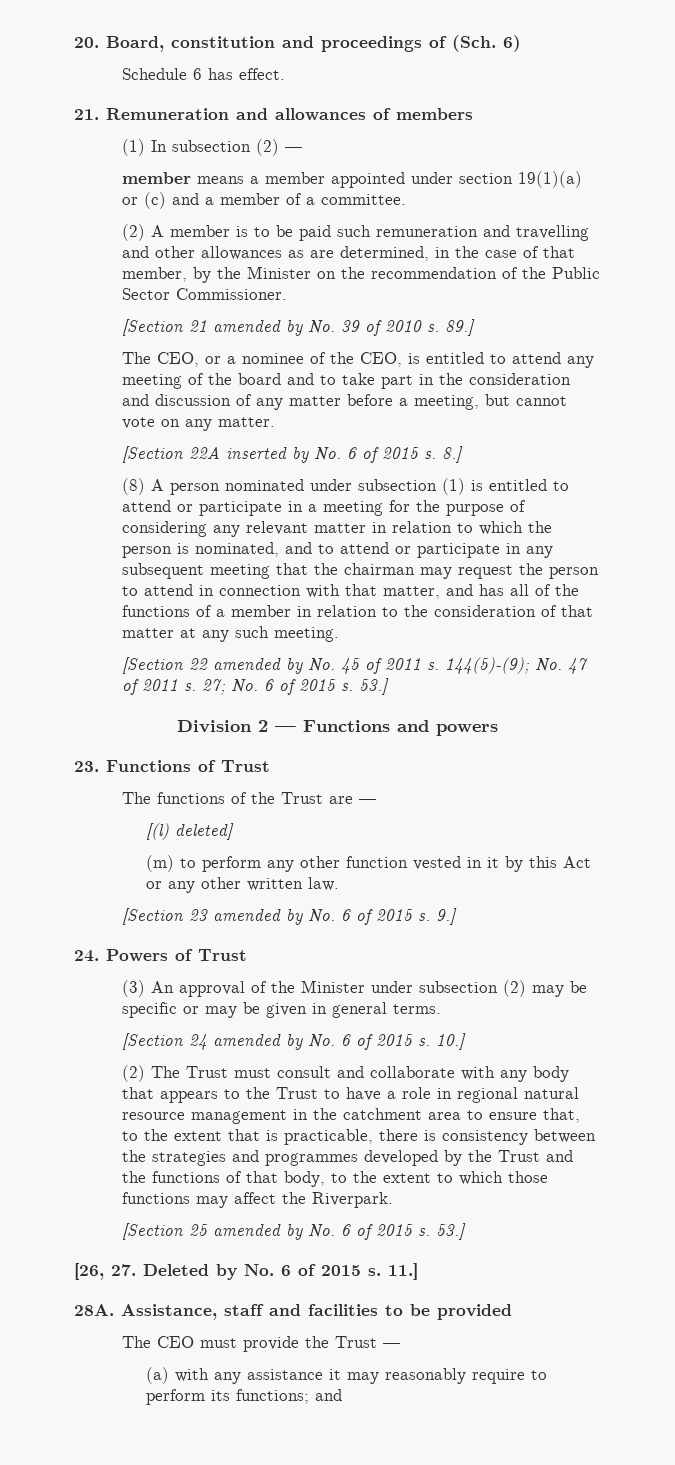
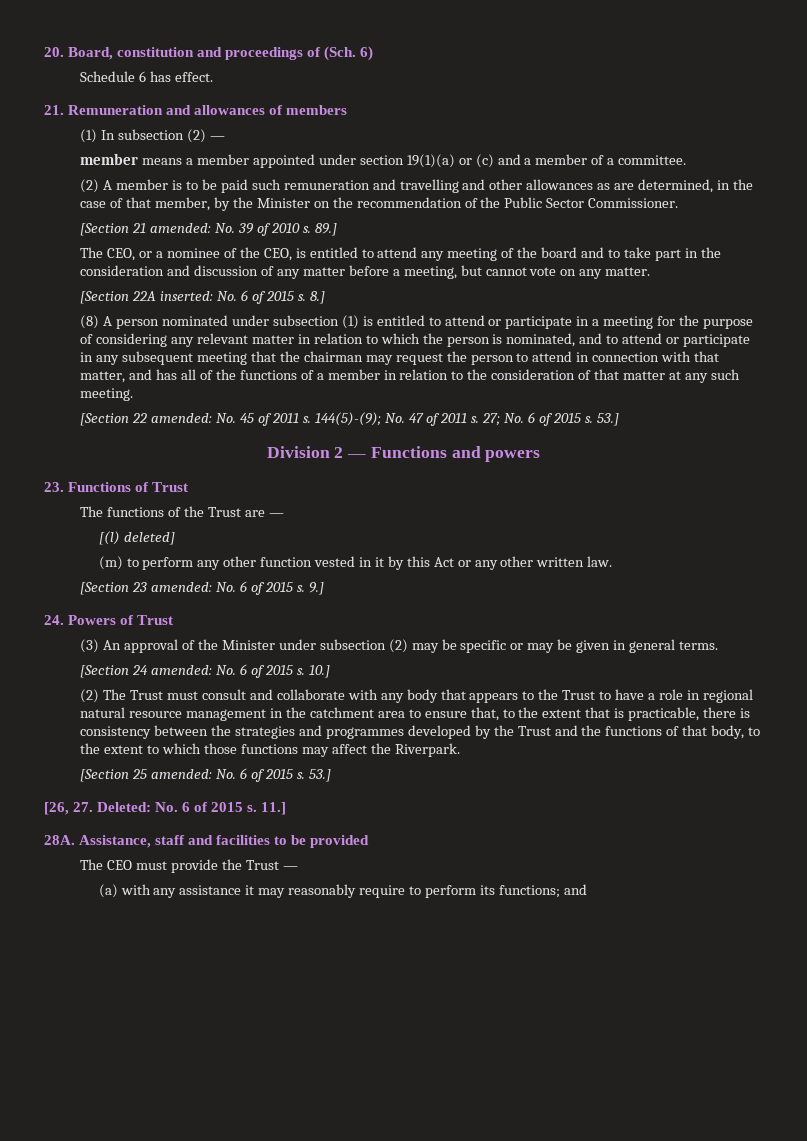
- [Section 21 amended by No. 39 of 2010 s.
+ [Section 21 amended: No. 39 of 2010 s.
- [Section 22A inserted by No. 6 of 2015 s.
+ [Section 22A inserted: No. 6 of 2015 s.
- [Section 22 amended by No. 45 of 2011 s.
+ [Section 22 amended: No. 45 of 2011 s.
- [Section 23 amended by No. 6 of 2015 s.
+ [Section 23 amended: No. 6 of 2015 s.
- [Section 24 amended by No. 6 of 2015 s.
+ [Section 24 amended: No. 6 of 2015 s.
- [Section 25 amended by No. 6 of 2015 s.
+ [Section 25 amended: No. 6 of 2015 s.
- [26, 27. Deleted by No. 6 of 2015 s.
+ [26, 27. Deleted: No. 6 of 2015 s.

